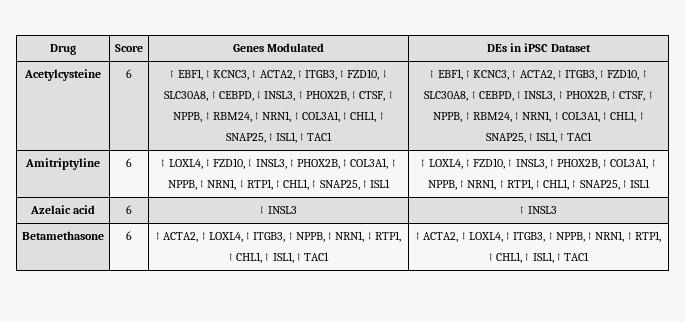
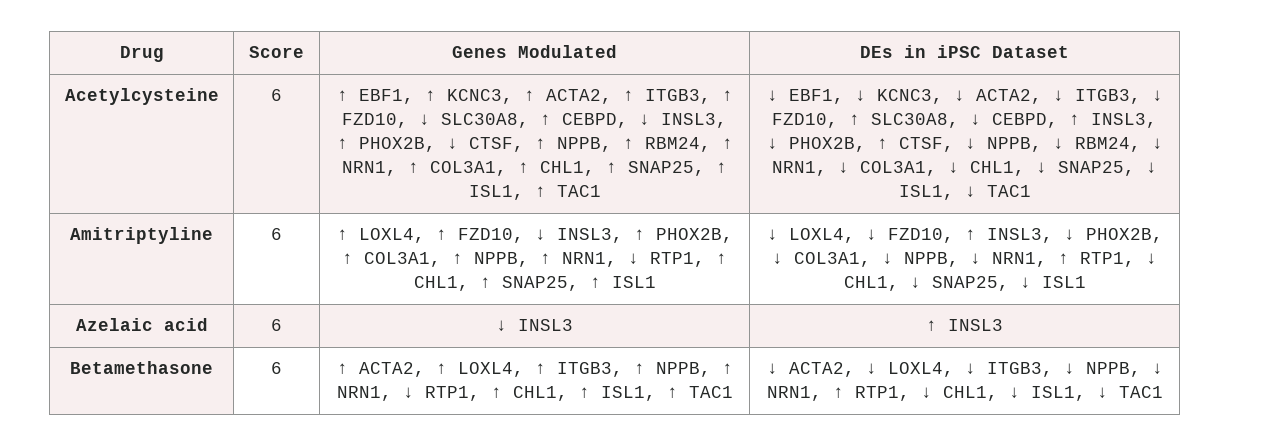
- ↑ EBF1, ↑ KCNC3, ↑ ACTA2, ↑ ITGB3, ↑ FZD10, ↑ SLC30A8, ↑ CEBPD, ↑ INSL3, ↑ PHOX2B, ↑ CTSF, ↑ NPPB, ↑ RBM24, ↑ NRN1, ↑ COL3A1, ↑ CHL1, ↑ SNAP25, ↑ ISL1, ↑ TAC1
+ ↓ EBF1, ↓ KCNC3, ↓ ACTA2, ↓ ITGB3, ↓ FZD10, ↑ SLC30A8, ↓ CEBPD, ↑ INSL3, ↓ PHOX2B, ↑ CTSF, ↓ NPPB, ↓ RBM24, ↓ NRN1, ↓ COL3A1, ↓ CHL1, ↓ SNAP25, ↓ ISL1, ↓ TAC1
- ↑ LOXL4, ↑ FZD10, ↑ INSL3, ↑ PHOX2B, ↑ COL3A1, ↑ NPPB, ↑ NRN1, ↑ RTP1, ↑ CHL1, ↑ SNAP25, ↑ ISL1
+ ↓ LOXL4, ↓ FZD10, ↑ INSL3, ↓ PHOX2B, ↓ COL3A1, ↓ NPPB, ↓ NRN1, ↑ RTP1, ↓ CHL1, ↓ SNAP25, ↓ ISL1
- Betamethasone | 6 | ↑ ACTA2, ↑ LOXL4, ↑ ITGB3, ↑ NPPB, ↑ NRN1, ↓ RTP1, ↑ CHL1, ↑ ISL1, ↑ TAC1 | ↑ ACTA2, ↑ LOXL4, ↑ ITGB3, ↑ NPPB, ↑ NRN1, ↑ RTP1, ↑ CHL1, ↑ ISL1, ↑ TAC1
+ Betamethasone | 6 | ↑ ACTA2, ↑ LOXL4, ↑ ITGB3, ↑ NPPB, ↑ NRN1, ↓ RTP1, ↑ CHL1, ↑ ISL1, ↑ TAC1 | ↓ ACTA2, ↓ LOXL4, ↓ ITGB3, ↓ NPPB, ↓ NRN1, ↑ RTP1, ↓ CHL1, ↓ ISL1, ↓ TAC1

